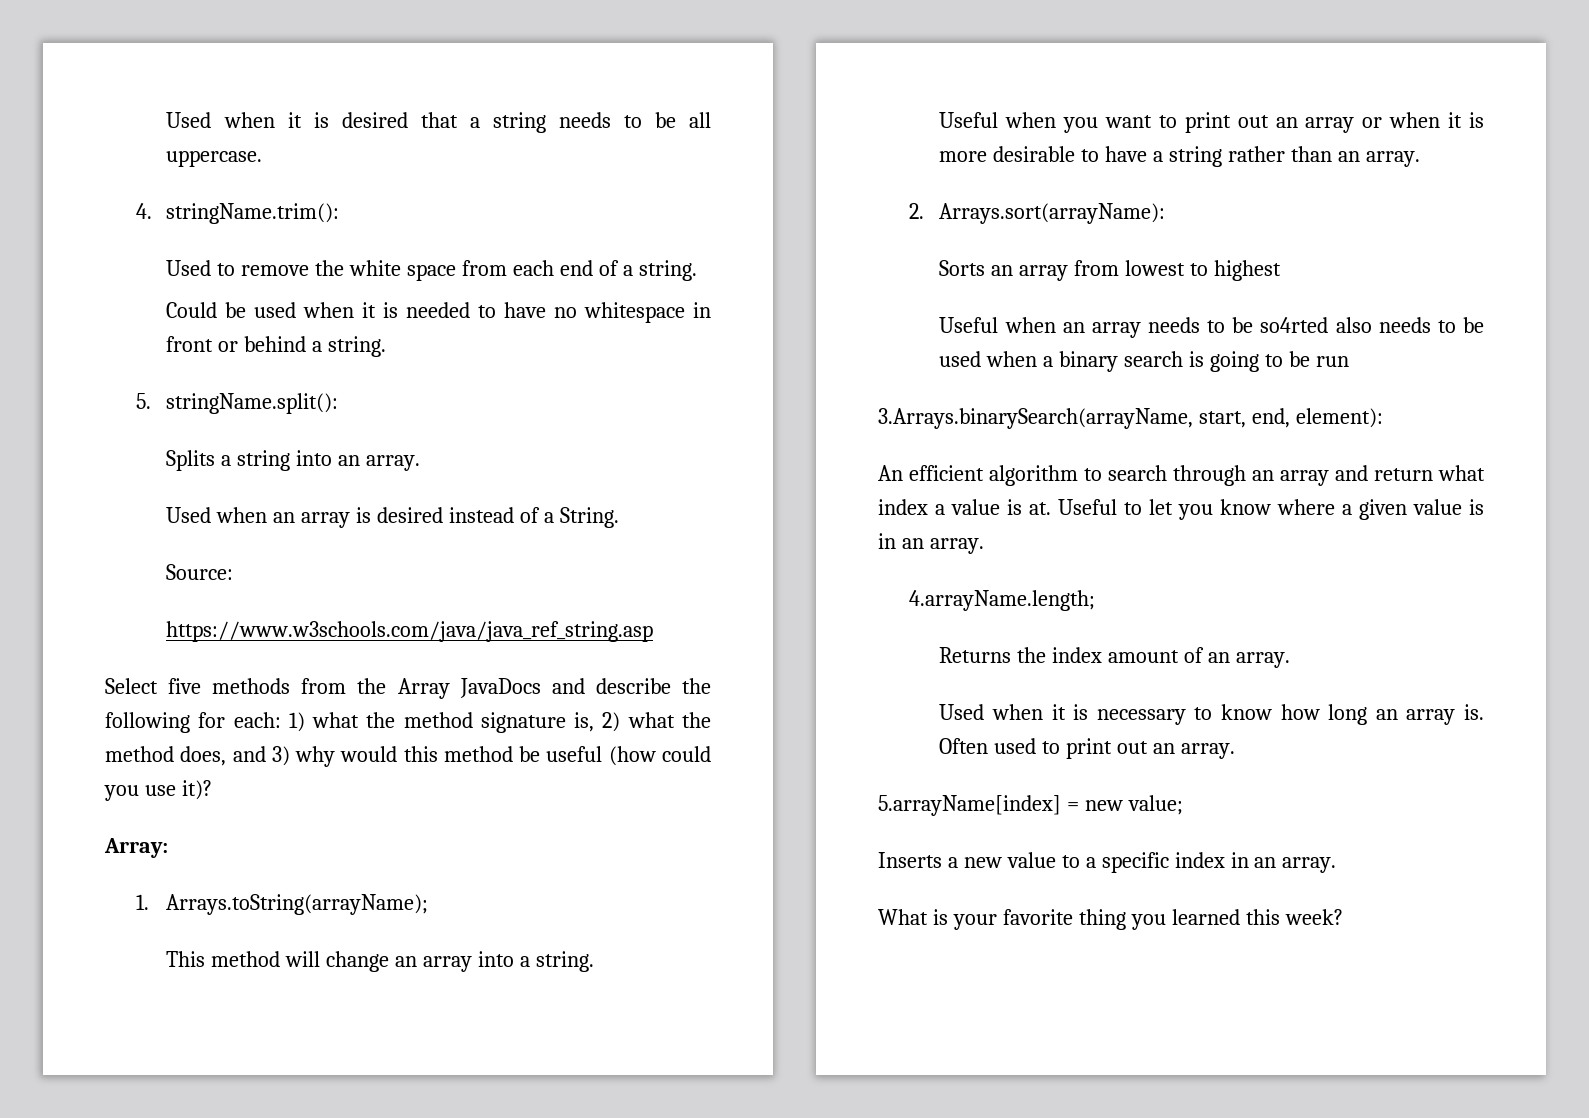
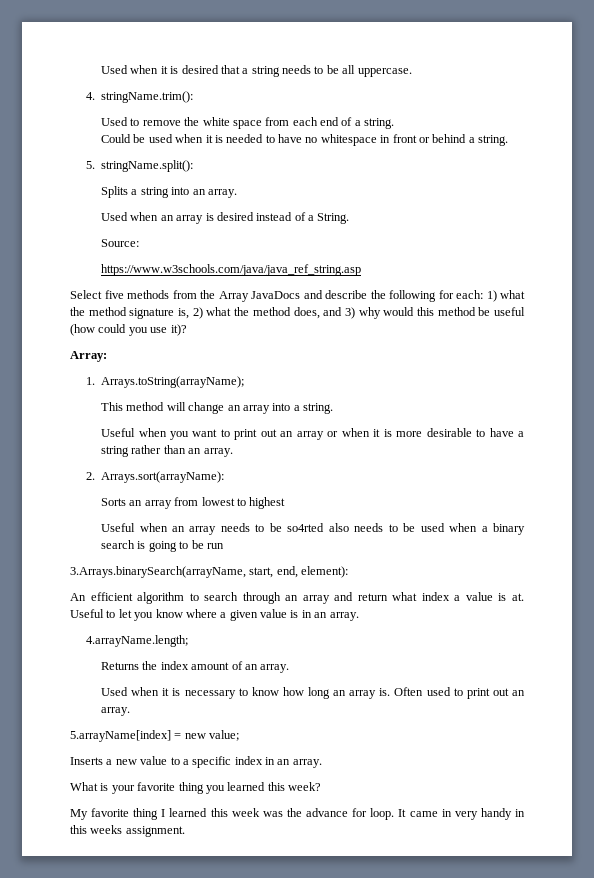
+ My favorite thing I learned this week was the advance for loop. It came in very handy in this weeks assignment.

